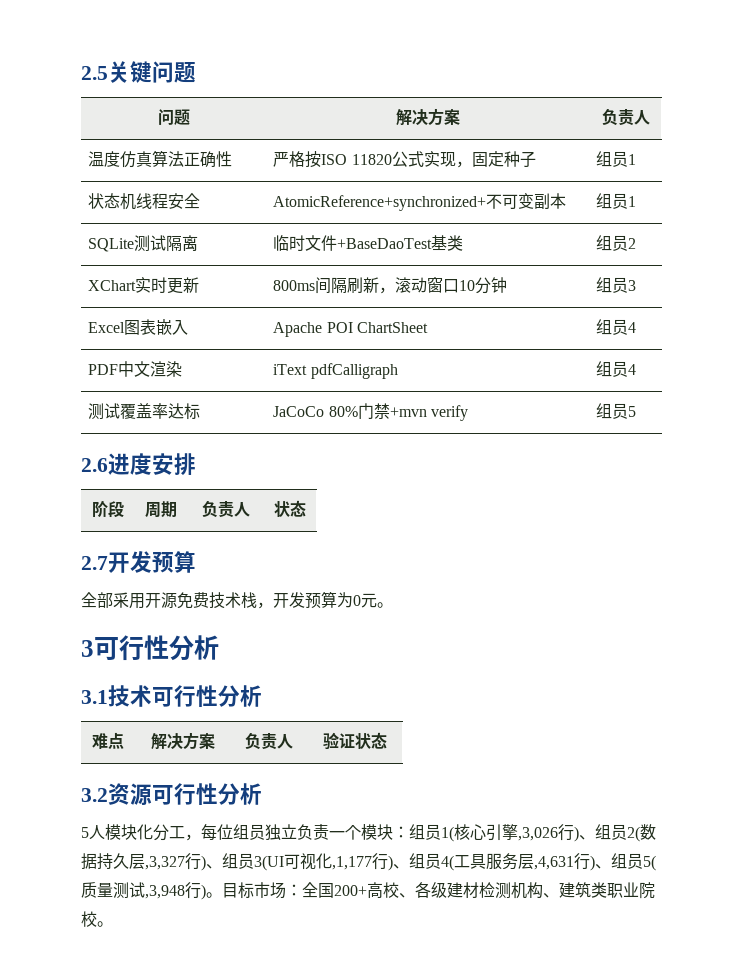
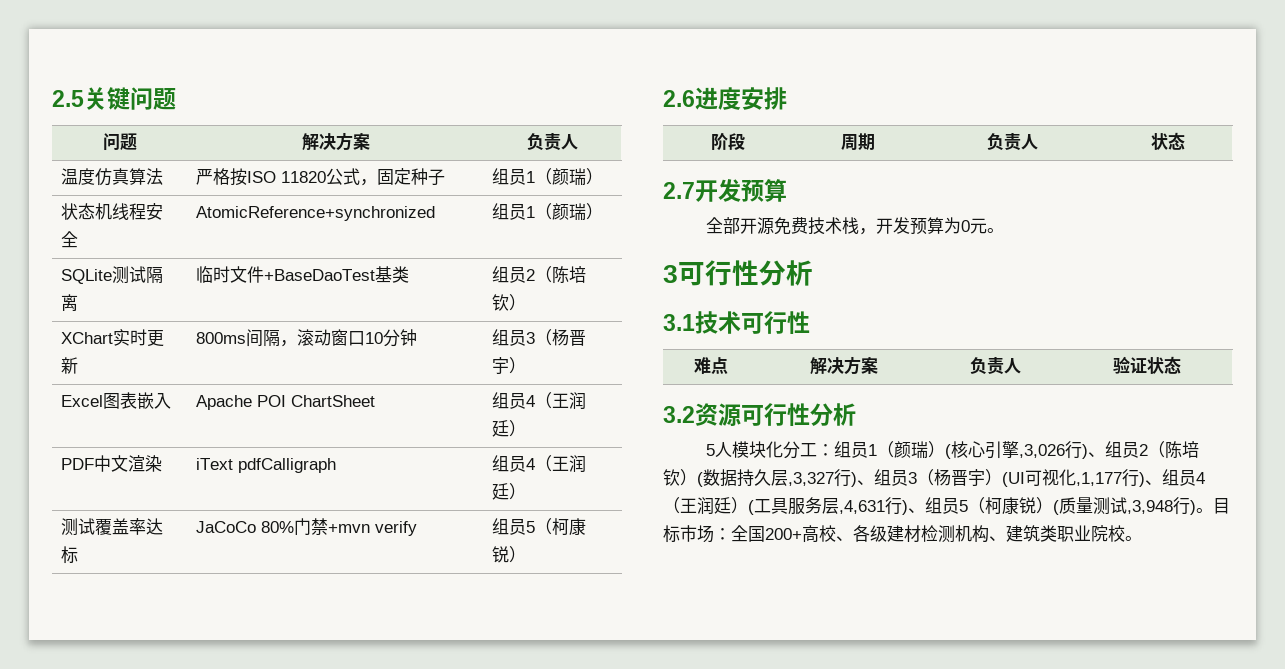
- 温度仿真算法正确性 | 严格按ISO 11820公式实现，固定种子 | 组员1
+ 温度仿真算法 | 严格按ISO 11820公式，固定种子 | 组员1（颜瑞）
- 状态机线程安全 | AtomicReference+synchronized+不可变副本 | 组员1
+ 状态机线程安全 | AtomicReference+synchronized | 组员1（颜瑞）
- SQLite测试隔离 | 临时文件+BaseDaoTest基类 | 组员2
+ SQLite测试隔离 | 临时文件+BaseDaoTest基类 | 组员2（陈培钦）
- XChart实时更新 | 800ms间隔刷新，滚动窗口10分钟 | 组员3
+ XChart实时更新 | 800ms间隔，滚动窗口10分钟 | 组员3（杨晋宇）
- Excel图表嵌入 | Apache POI ChartSheet | 组员4
+ Excel图表嵌入 | Apache POI ChartSheet | 组员4（王润廷）
- PDF中文渲染 | iText pdfCalligraph | 组员4
+ PDF中文渲染 | iText pdfCalligraph | 组员4（王润廷）
- 测试覆盖率达标 | JaCoCo 80%门禁+mvn verify | 组员5
+ 测试覆盖率达标 | JaCoCo 80%门禁+mvn verify | 组员5（柯康锐）
- 全部采用开源免费技术栈，开发预算为0元。
+ 全部开源免费技术栈，开发预算为0元。
- 3.1技术可行性分析
+ 3.1技术可行性
- 5人模块化分工，每位组员独立负责一个模块：组员1(核心引擎,3,026行)、组员2(数据持久层,3,327行)、组员3(UI可视化,1,177行)、组员4(工具服务层,4,631行)、组员5(质量测试,3,948行)。
+ 5人模块化分工：组员1（颜瑞）(核心引擎,3,026行)、组员2（陈培钦）(数据持久层,3,327行)、组员3（杨晋宇）(UI可视化,1,177行)、组员4（王润廷）(工具服务层,4,631行)、组员5（柯康锐）(质量测试,3,948行)。

